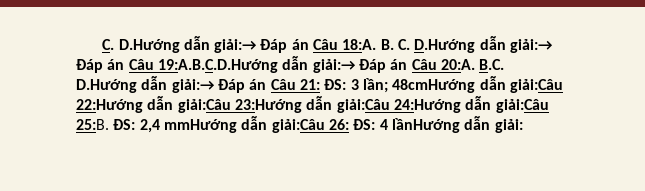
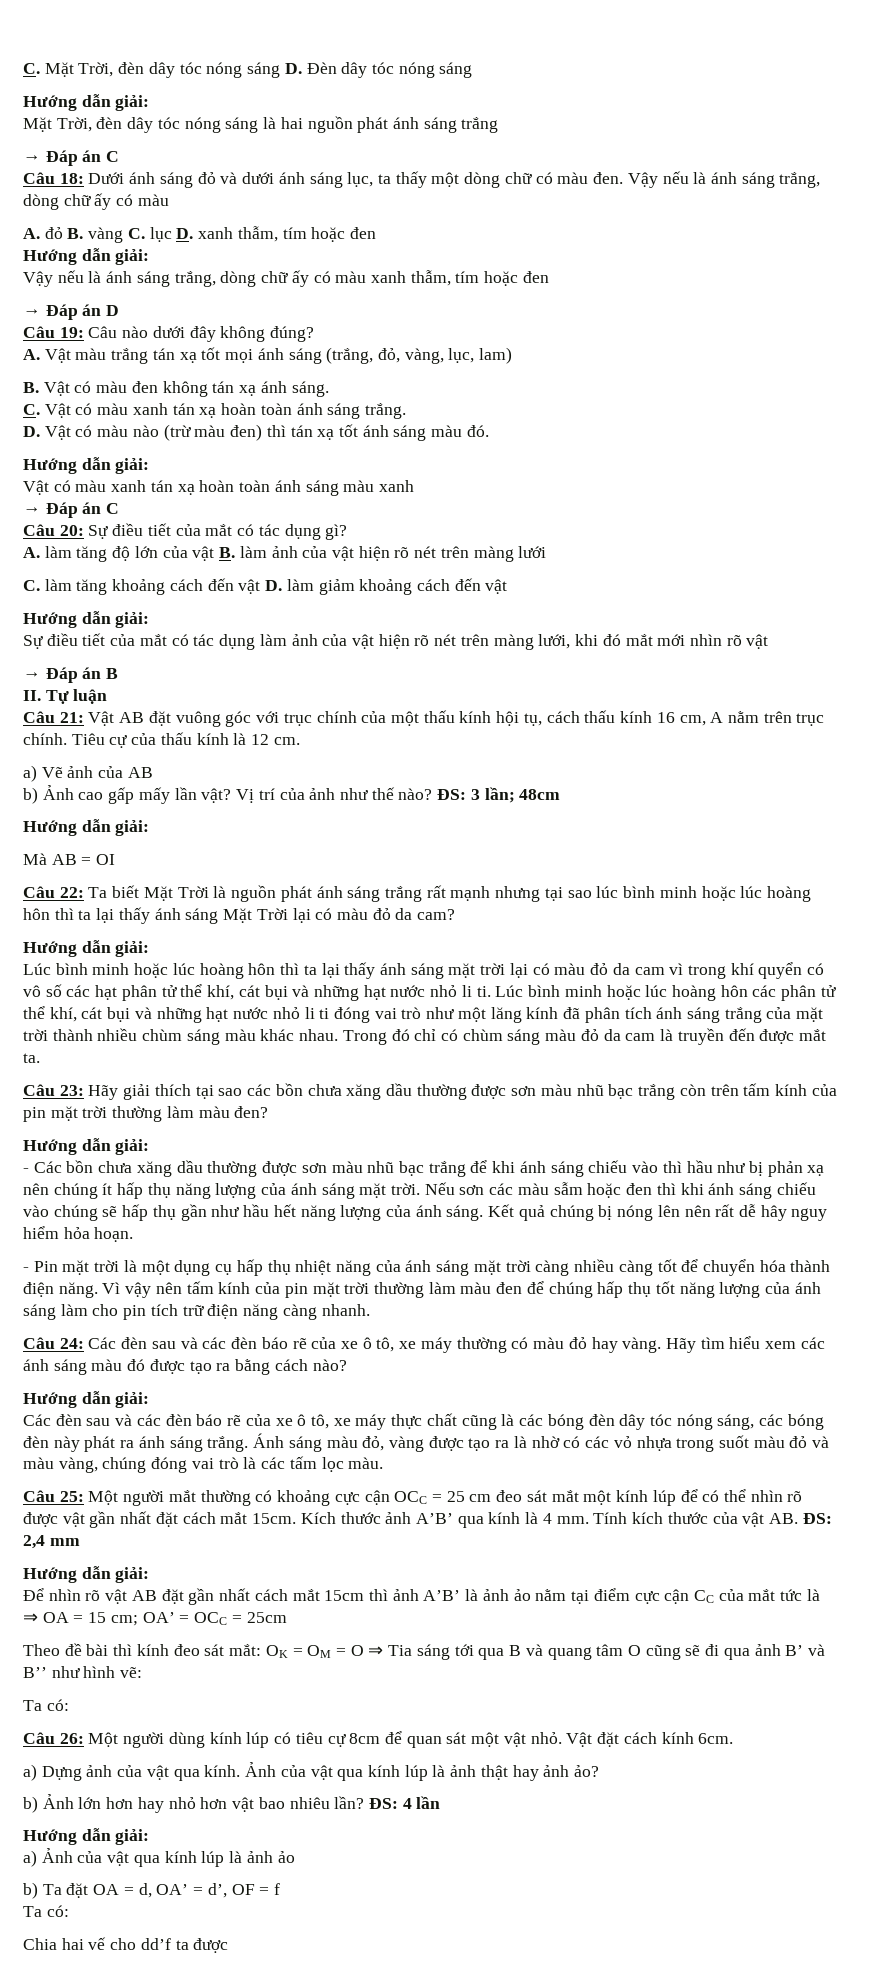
- C. D.Hướng dẫn giải:→ Đáp án Câu 18:A. B. C. D.Hướng dẫn giải:→ Đáp án Câu 19:A.B.C.D.Hướng dẫn giải:→ Đáp án Câu 20:A. B.C. D.Hướng dẫn giải:→ Đáp án Câu 21: ĐS: 3 lần; 48cmHướng dẫn giải:Câu 22:Hướng dẫn giải:Câu 23:Hướng dẫn giải:Câu 24:Hướng dẫn giải:Câu 25:B. ĐS: 2,4 mmHướng dẫn giải:Câu 26: ĐS: 4 lầnHướng dẫn giải:
+ C. Mặt Trời, đèn dây tóc nóng sáng D. Đèn dây tóc nóng sáng
+ Hướng dẫn giải:
+ Mặt Trời, đèn dây tóc nóng sáng là hai nguồn phát ánh sáng trắng
+ → Đáp án C
+ Câu 18: Dưới ánh sáng đỏ và dưới ánh sáng lục, ta thấy một dòng chữ có màu đen. Vậy nếu là ánh sáng trắng, dòng chữ ấy có màu
+ A. đỏ B. vàng C. lục D. xanh thẫm, tím hoặc đen
+ Hướng dẫn giải:
+ Vậy nếu là ánh sáng trắng, dòng chữ ấy có màu xanh thẫm, tím hoặc đen
+ → Đáp án D
+ Câu 19: Câu nào dưới đây không đúng?
+ A. Vật màu trắng tán xạ tốt mọi ánh sáng (trắng, đỏ, vàng, lục, lam)
+ B. Vật có màu đen không tán xạ ánh sáng.
+ C. Vật có màu xanh tán xạ hoàn toàn ánh sáng trắng.
+ D. Vật có màu nào (trừ màu đen) thì tán xạ tốt ánh sáng màu đó.
+ Hướng dẫn giải:
+ Vật có màu xanh tán xạ hoàn toàn ánh sáng màu xanh
+ → Đáp án C
+ Câu 20: Sự điều tiết của mắt có tác dụng gì?
+ A. làm tăng độ lớn của vật B. làm ảnh của vật hiện rõ nét trên màng lưới
+ C. làm tăng khoảng cách đến vật D. làm giảm khoảng cách đến vật
+ Hướng dẫn giải:
+ Sự điều tiết của mắt có tác dụng làm ảnh của vật hiện rõ nét trên màng lưới, khi đó mắt mới nhìn rõ vật
+ → Đáp án B
+ II. Tự luận
+ Câu 21: Vật AB đặt vuông góc với trục chính của một thấu kính hội tụ, cách thấu kính 16 cm, A nằm trên trục chính. Tiêu cự của thấu kính là 12 cm.
+ a) Vẽ ảnh của AB
+ b) Ảnh cao gấp mấy lần vật? Vị trí của ảnh như thế nào? ĐS: 3 lần; 48cm
+ Hướng dẫn giải:
+ Mà AB = OI
+ Câu 22: Ta biết Mặt Trời là nguồn phát ánh sáng trắng rất mạnh nhưng tại sao lúc bình minh hoặc lúc hoàng hôn thì ta lại thấy ánh sáng Mặt Trời lại có màu đỏ da cam?
+ Hướng dẫn giải:
+ Lúc bình minh hoặc lúc hoàng hôn thì ta lại thấy ánh sáng mặt trời lại có màu đỏ da cam vì trong khí quyển có vô số các hạt phân tử thể khí, cát bụi và những hạt nước nhỏ li ti. Lúc bình minh hoặc lúc hoàng hôn các phân tử thể khí, cát bụi và những hạt nước nhỏ li ti đóng vai trò như một lăng kính đã phân tích ánh sáng trắng của mặt trời thành nhiều chùm sáng màu khác nhau. Trong đó chỉ có chùm sáng màu đỏ da cam là truyền đến được mắt ta.
+ Câu 23: Hãy giải thích tại sao các bồn chưa xăng dầu thường được sơn màu nhũ bạc trắng còn trên tấm kính của pin mặt trời thường làm màu đen?
+ Hướng dẫn giải:
+ - Các bồn chưa xăng dầu thường được sơn màu nhũ bạc trắng để khi ánh sáng chiếu vào thì hầu như bị phản xạ nên chúng ít hấp thụ năng lượng của ánh sáng mặt trời. Nếu sơn các màu sẫm hoặc đen thì khi ánh sáng chiếu vào chúng sẽ hấp thụ gần như hầu hết năng lượng của ánh sáng. Kết quả chúng bị nóng lên nên rất dễ hây nguy hiểm hỏa hoạn.
+ - Pin mặt trời là một dụng cụ hấp thụ nhiệt năng của ánh sáng mặt trời càng nhiều càng tốt để chuyển hóa thành điện năng. Vì vậy nên tấm kính của pin mặt trời thường làm màu đen để chúng hấp thụ tốt năng lượng của ánh sáng làm cho pin tích trữ điện năng càng nhanh.
+ Câu 24: Các đèn sau và các đèn báo rẽ của xe ô tô, xe máy thường có màu đỏ hay vàng. Hãy tìm hiểu xem các ánh sáng màu đó được tạo ra bằng cách nào?
+ Hướng dẫn giải:
+ Các đèn sau và các đèn báo rẽ của xe ô tô, xe máy thực chất cũng là các bóng đèn dây tóc nóng sáng, các bóng đèn này phát ra ánh sáng trắng. Ánh sáng màu đỏ, vàng được tạo ra là nhờ có các vỏ nhựa trong suốt màu đỏ và màu vàng, chúng đóng vai trò là các tấm lọc màu.
+ Câu 25: Một người mắt thường có khoảng cực cận OCC = 25 cm đeo sát mắt một kính lúp để có thể nhìn rõ được vật gần nhất đặt cách mắt 15cm. Kích thước ảnh A’B’ qua kính là 4 mm. Tính kích thước của vật AB. ĐS: 2,4 mm
+ Hướng dẫn giải:
+ Để nhìn rõ vật AB đặt gần nhất cách mắt 15cm thì ảnh A’B’ là ảnh ảo nằm tại điểm cực cận CC của mắt tức là ⇒ OA = 15 cm; OA’ = OCC = 25cm
+ Theo đề bài thì kính đeo sát mắt: OK = OM = O ⇒ Tia sáng tới qua B và quang tâm O cũng sẽ đi qua ảnh B’ và B’’ như hình vẽ:
+ Ta có:
+ Câu 26: Một người dùng kính lúp có tiêu cự 8cm để quan sát một vật nhỏ. Vật đặt cách kính 6cm.
+ a) Dựng ảnh của vật qua kính. Ảnh của vật qua kính lúp là ảnh thật hay ảnh ảo?
+ b) Ảnh lớn hơn hay nhỏ hơn vật bao nhiêu lần? ĐS: 4 lần
+ Hướng dẫn giải:
+ a) Ảnh của vật qua kính lúp là ảnh ảo
+ b) Ta đặt OA = d, OA’ = d’, OF = f
+ Ta có:
+ Chia hai vế cho dd’f ta được

